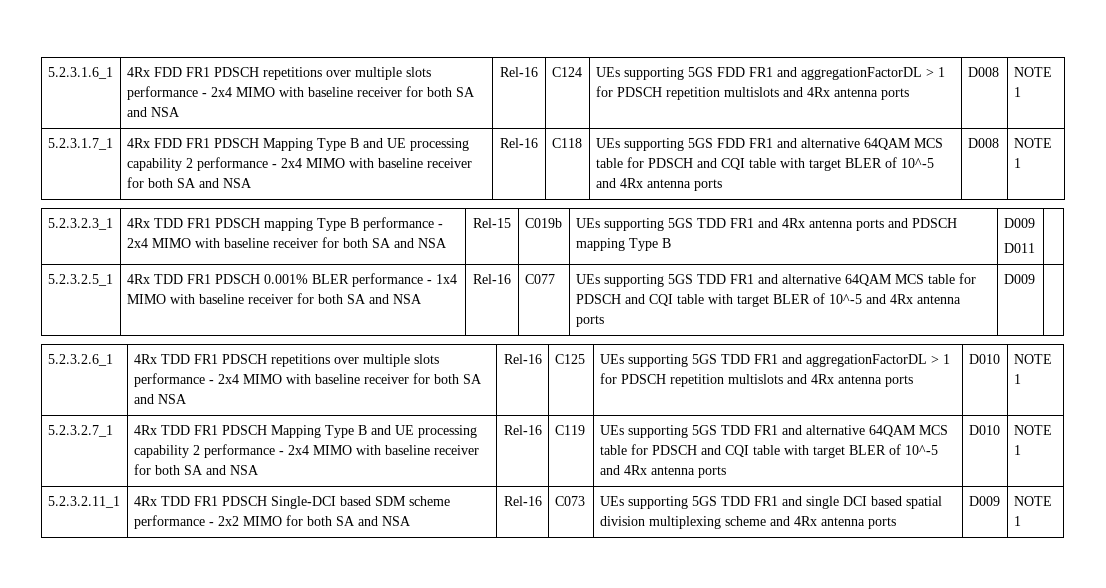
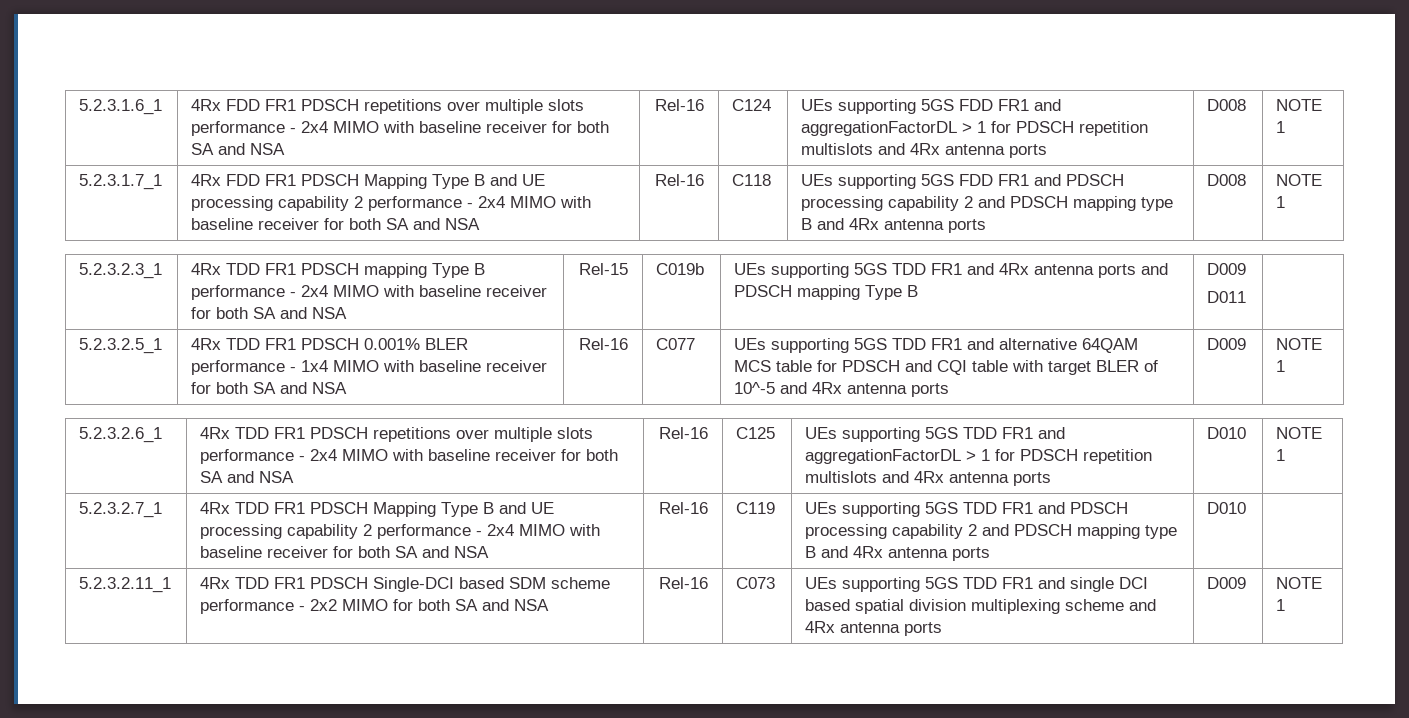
- UEs supporting 5GS FDD FR1 and alternative 64QAM MCS table for PDSCH and CQI table with target BLER of 10^-5 and 4Rx antenna ports
+ UEs supporting 5GS FDD FR1 and PDSCH processing capability 2 and PDSCH mapping type B and 4Rx antenna ports
- UEs supporting 5GS TDD FR1 and alternative 64QAM MCS table for PDSCH and CQI table with target BLER of 10^-5 and 4Rx antenna ports | D009
+ UEs supporting 5GS TDD FR1 and alternative 64QAM MCS table for PDSCH and CQI table with target BLER of 10^-5 and 4Rx antenna ports | D009 | NOTE 1
- UEs supporting 5GS TDD FR1 and alternative 64QAM MCS table for PDSCH and CQI table with target BLER of 10^-5 and 4Rx antenna ports | D010 | NOTE 1
+ UEs supporting 5GS TDD FR1 and PDSCH processing capability 2 and PDSCH mapping type B and 4Rx antenna ports | D010

